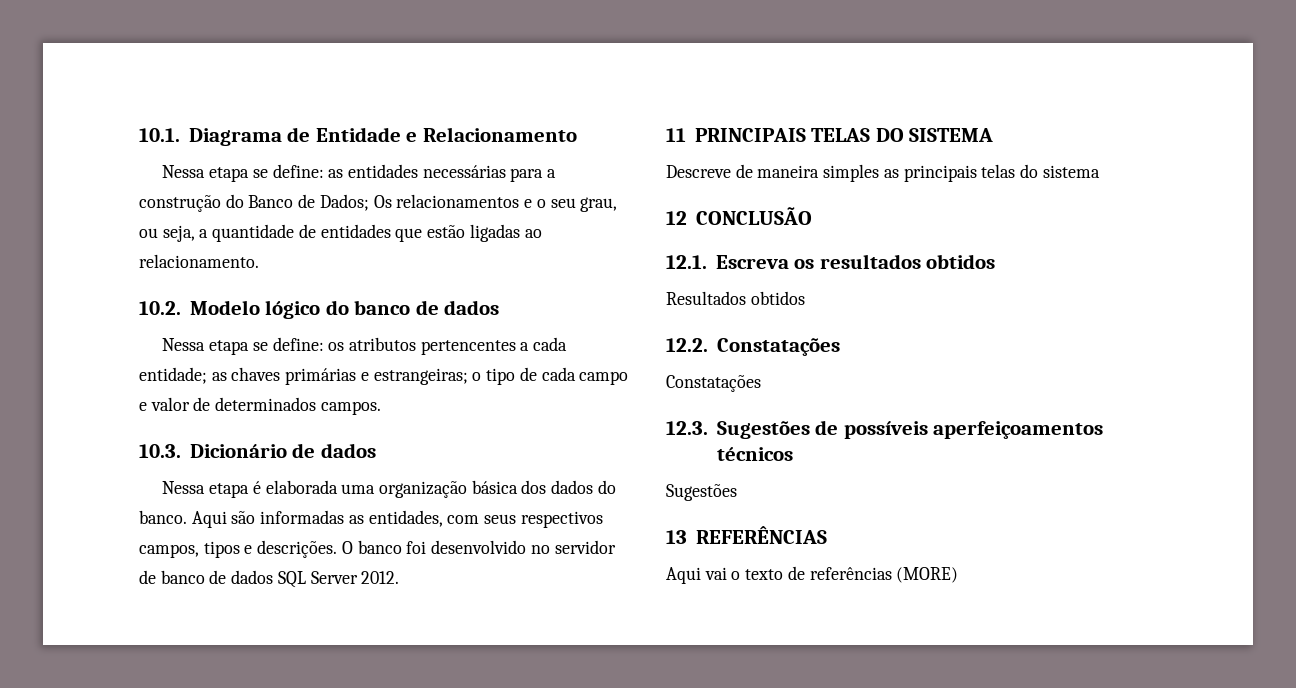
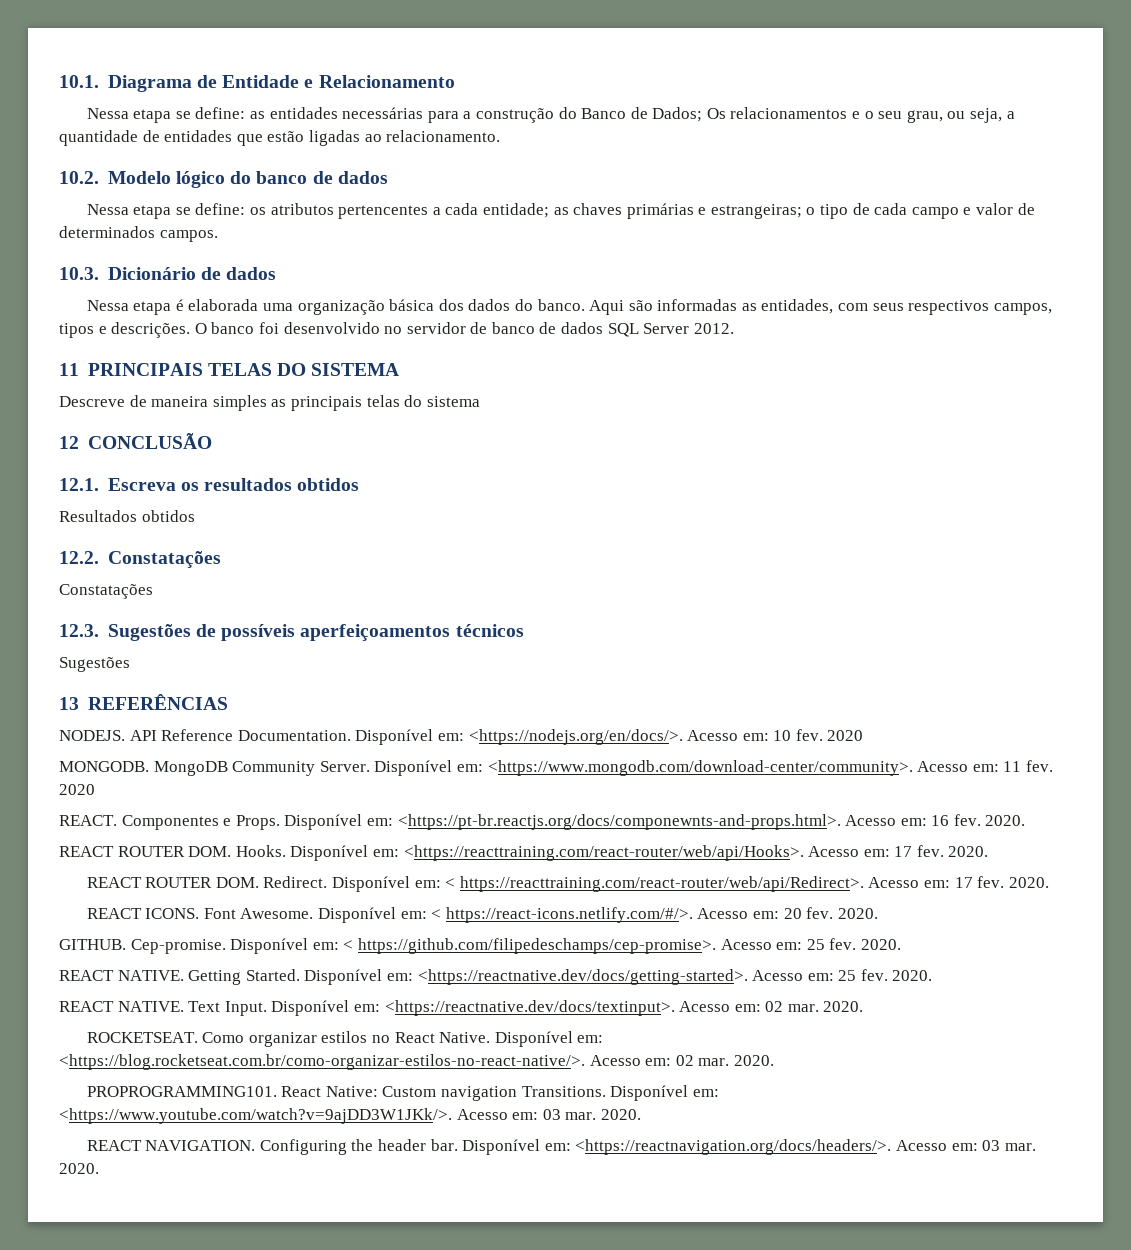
- Aqui vai o texto de referências (MORE)
+ NODEJS. API Reference Documentation. Disponível em: <https://nodejs.org/en/docs/>. Acesso em: 10 fev. 2020
+ MONGODB. MongoDB Community Server. Disponível em: <https://www.mongodb.com/download-center/community>. Acesso em: 11 fev. 2020
+ REACT. Componentes e Props. Disponível em: <https://pt-br.reactjs.org/docs/componewnts-and-props.html>. Acesso em: 16 fev. 2020.
+ REACT ROUTER DOM. Hooks. Disponível em: <https://reacttraining.com/react-router/web/api/Hooks>. Acesso em: 17 fev. 2020.
+ REACT ROUTER DOM. Redirect. Disponível em: < https://reacttraining.com/react-router/web/api/Redirect>. Acesso em: 17 fev. 2020.
+ REACT ICONS. Font Awesome. Disponível em: < https://react-icons.netlify.com/#/>. Acesso em: 20 fev. 2020.
+ GITHUB. Cep-promise. Disponível em: < https://github.com/filipedeschamps/cep-promise>. Acesso em: 25 fev. 2020.
+ REACT NATIVE. Getting Started. Disponível em: <https://reactnative.dev/docs/getting-started>. Acesso em: 25 fev. 2020.
+ REACT NATIVE. Text Input. Disponível em: <https://reactnative.dev/docs/textinput>. Acesso em: 02 mar. 2020.
+ ROCKETSEAT. Como organizar estilos no React Native. Disponível em: <https://blog.rocketseat.com.br/como-organizar-estilos-no-react-native/>. Acesso em: 02 mar. 2020.
+ PROPROGRAMMING101. React Native: Custom navigation Transitions. Disponível em: <https://www.youtube.com/watch?v=9ajDD3W1JKk/>. Acesso em: 03 mar. 2020.
+ REACT NAVIGATION. Configuring the header bar. Disponível em: <https://reactnavigation.org/docs/headers/>. Acesso em: 03 mar. 2020.

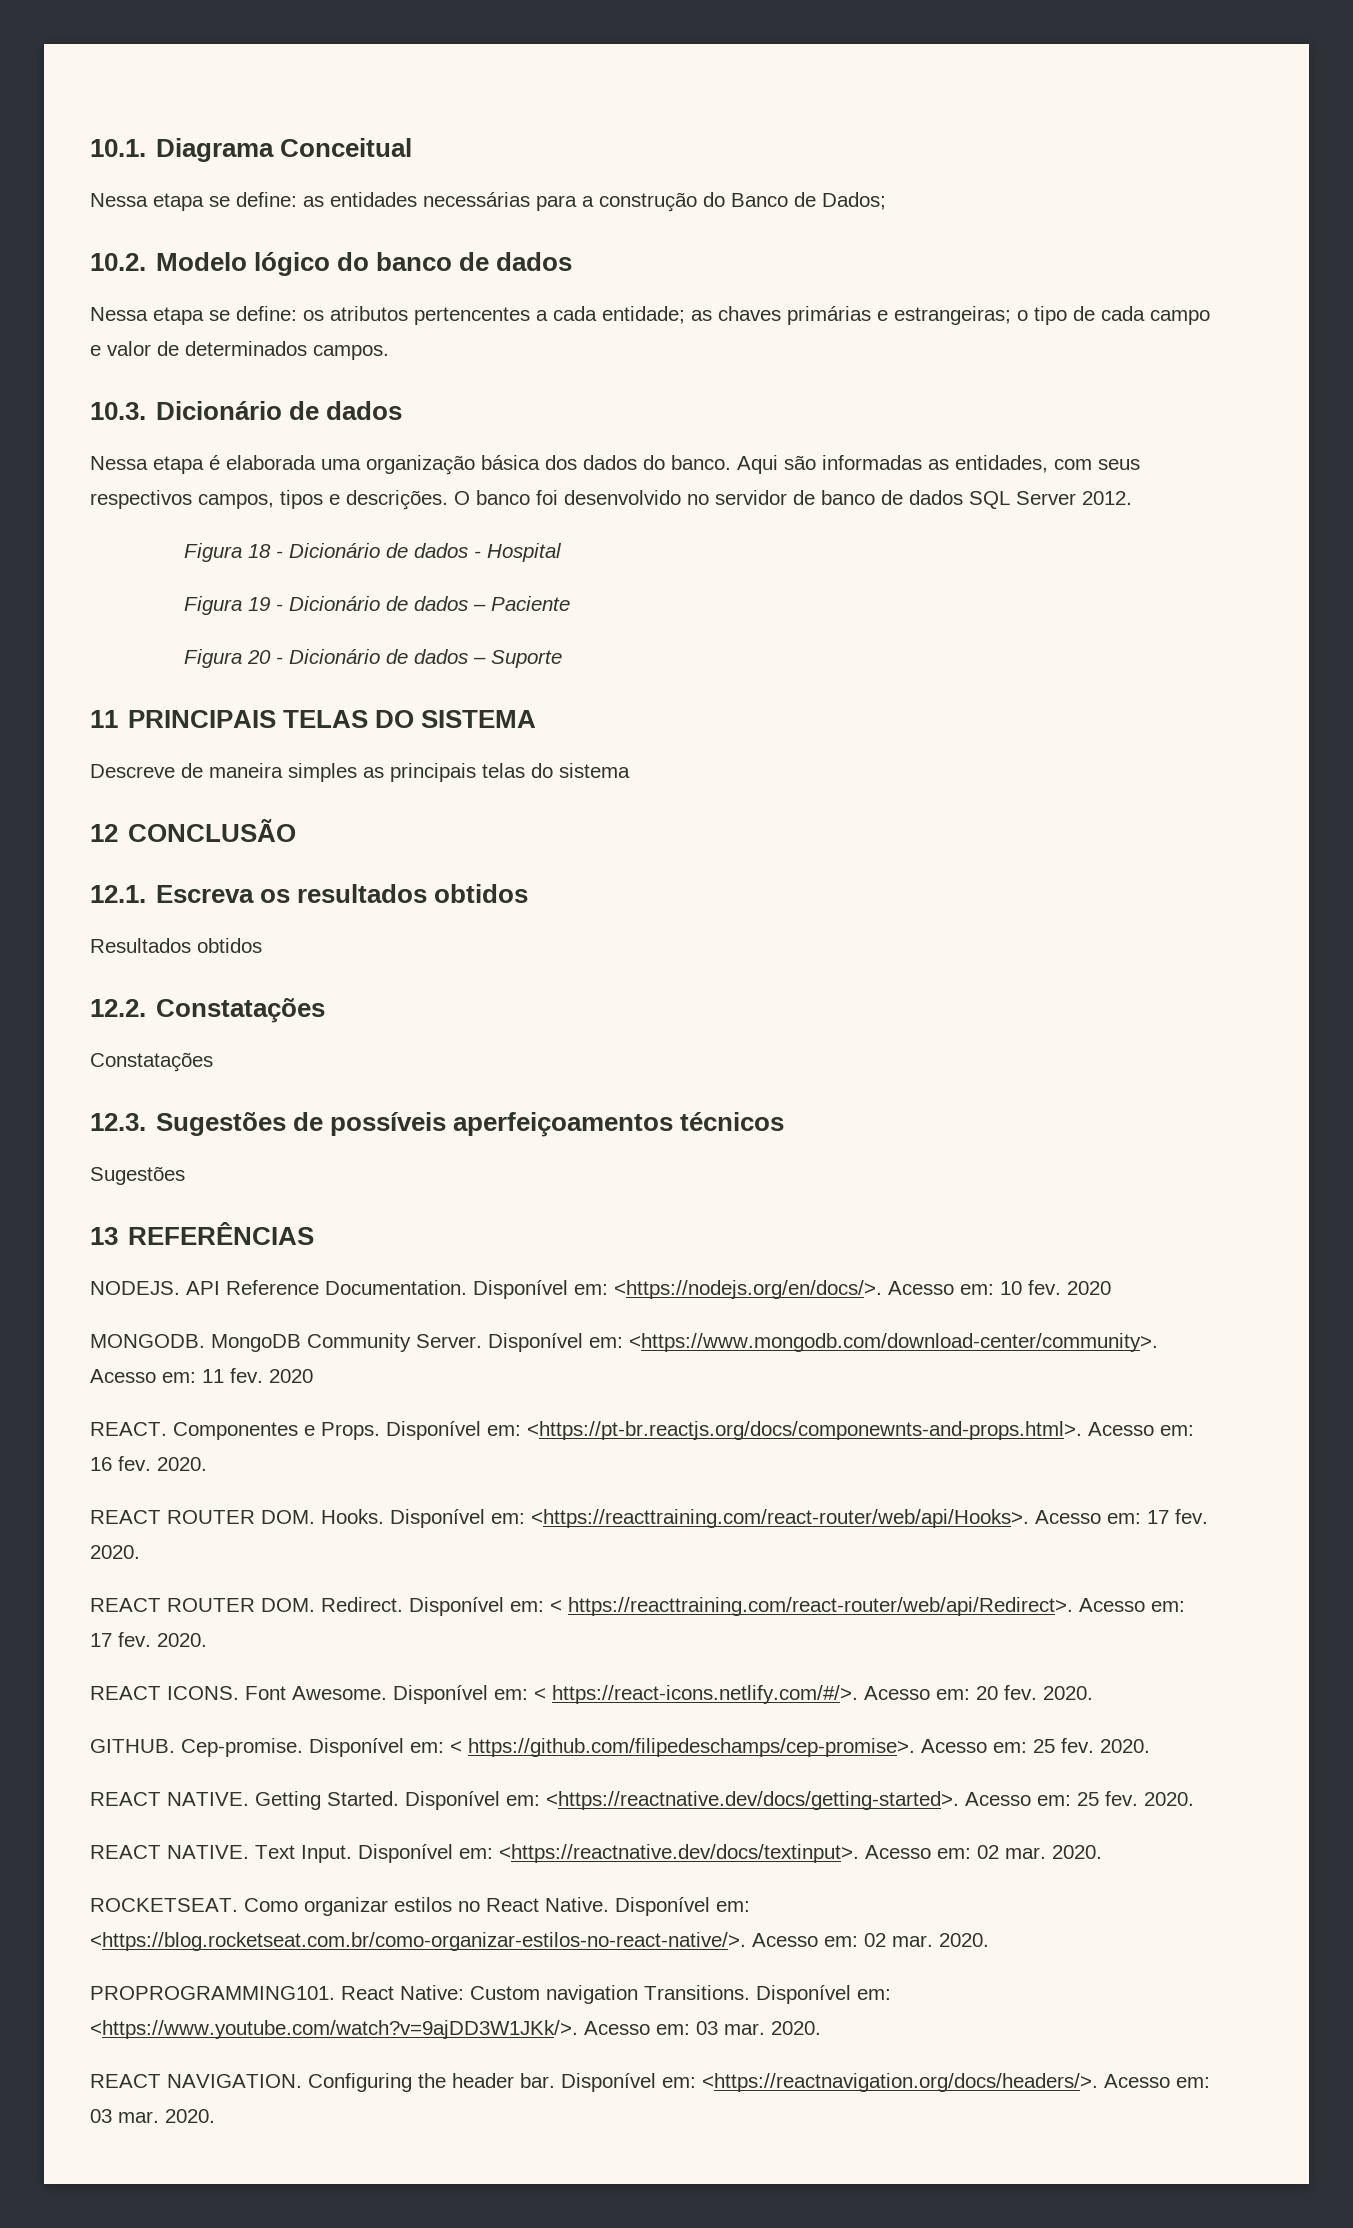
- 10.1. Diagrama de Entidade e Relacionamento
+ 10.1. Diagrama Conceitual
- Nessa etapa se define: as entidades necessárias para a construção do Banco de Dados; Os relacionamentos e o seu grau, ou seja, a quantidade de entidades que estão ligadas ao relacionamento.
+ Nessa etapa se define: as entidades necessárias para a construção do Banco de Dados;
+ Figura 18 - Dicionário de dados - Hospital
+ Figura 19 - Dicionário de dados – Paciente
+ Figura 20 - Dicionário de dados – Suporte

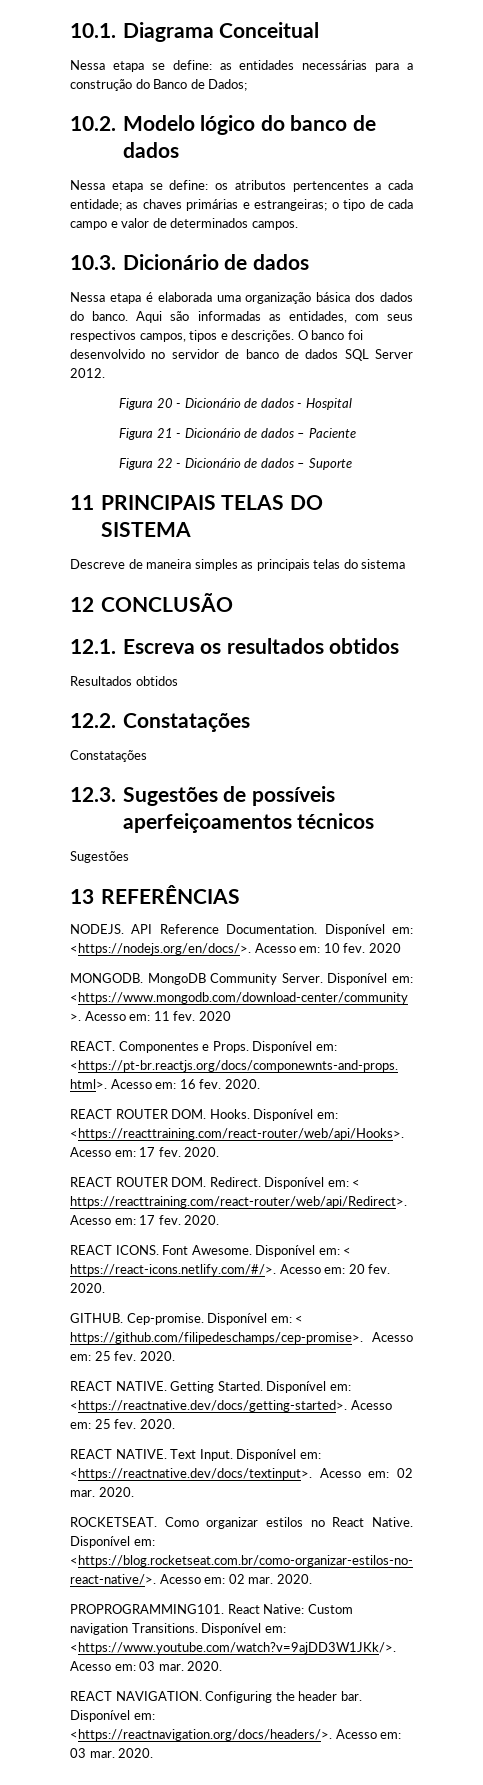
- Figura 18 - Dicionário de dados - Hospital
+ Figura 20 - Dicionário de dados - Hospital
- Figura 19 - Dicionário de dados – Paciente
+ Figura 21 - Dicionário de dados – Paciente
- Figura 20 - Dicionário de dados – Suporte
+ Figura 22 - Dicionário de dados – Suporte

